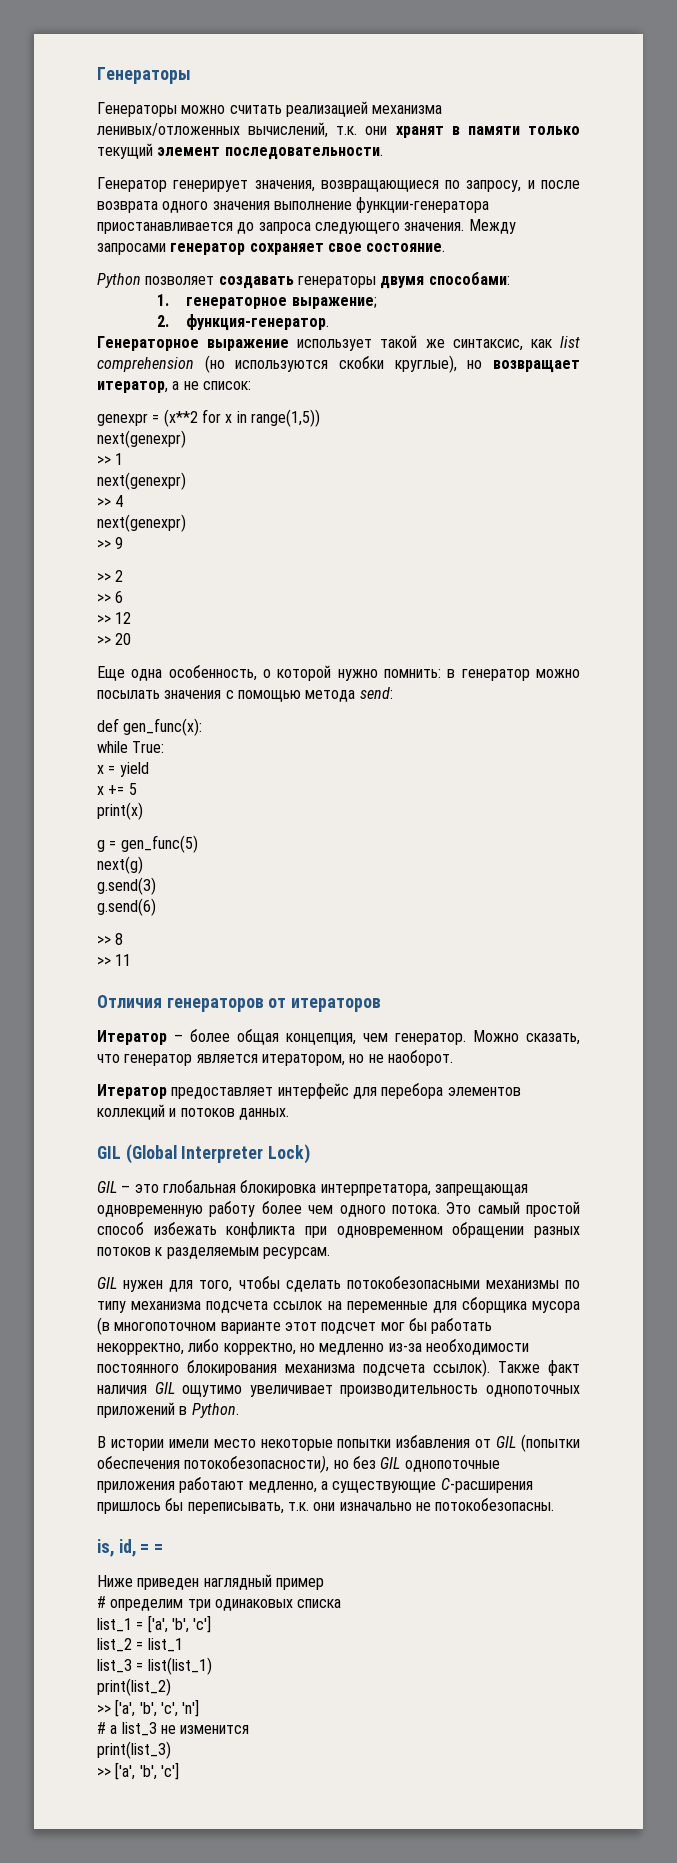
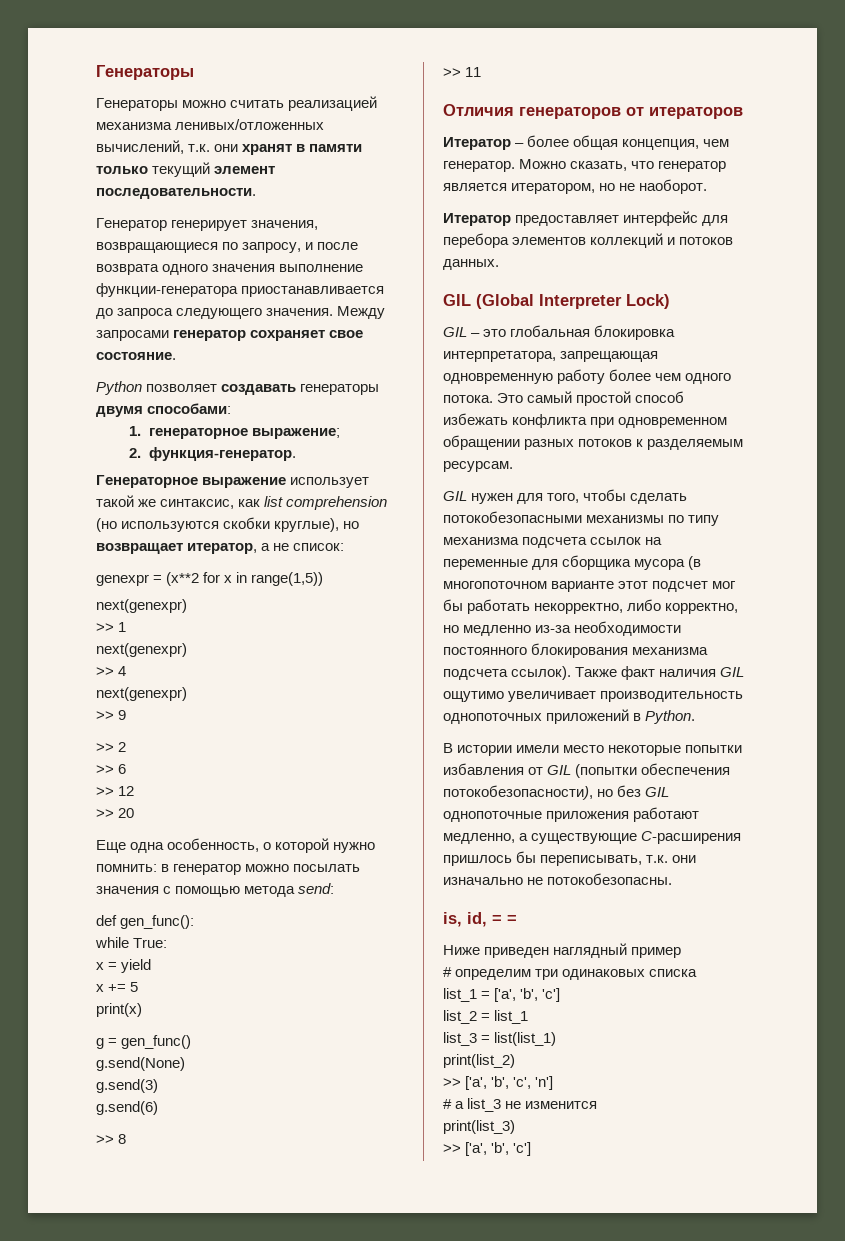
- def gen_func(x):
+ def gen_func():
- g = gen_func(5)
- next(g)
+ g = gen_func()
+ g.send(None)

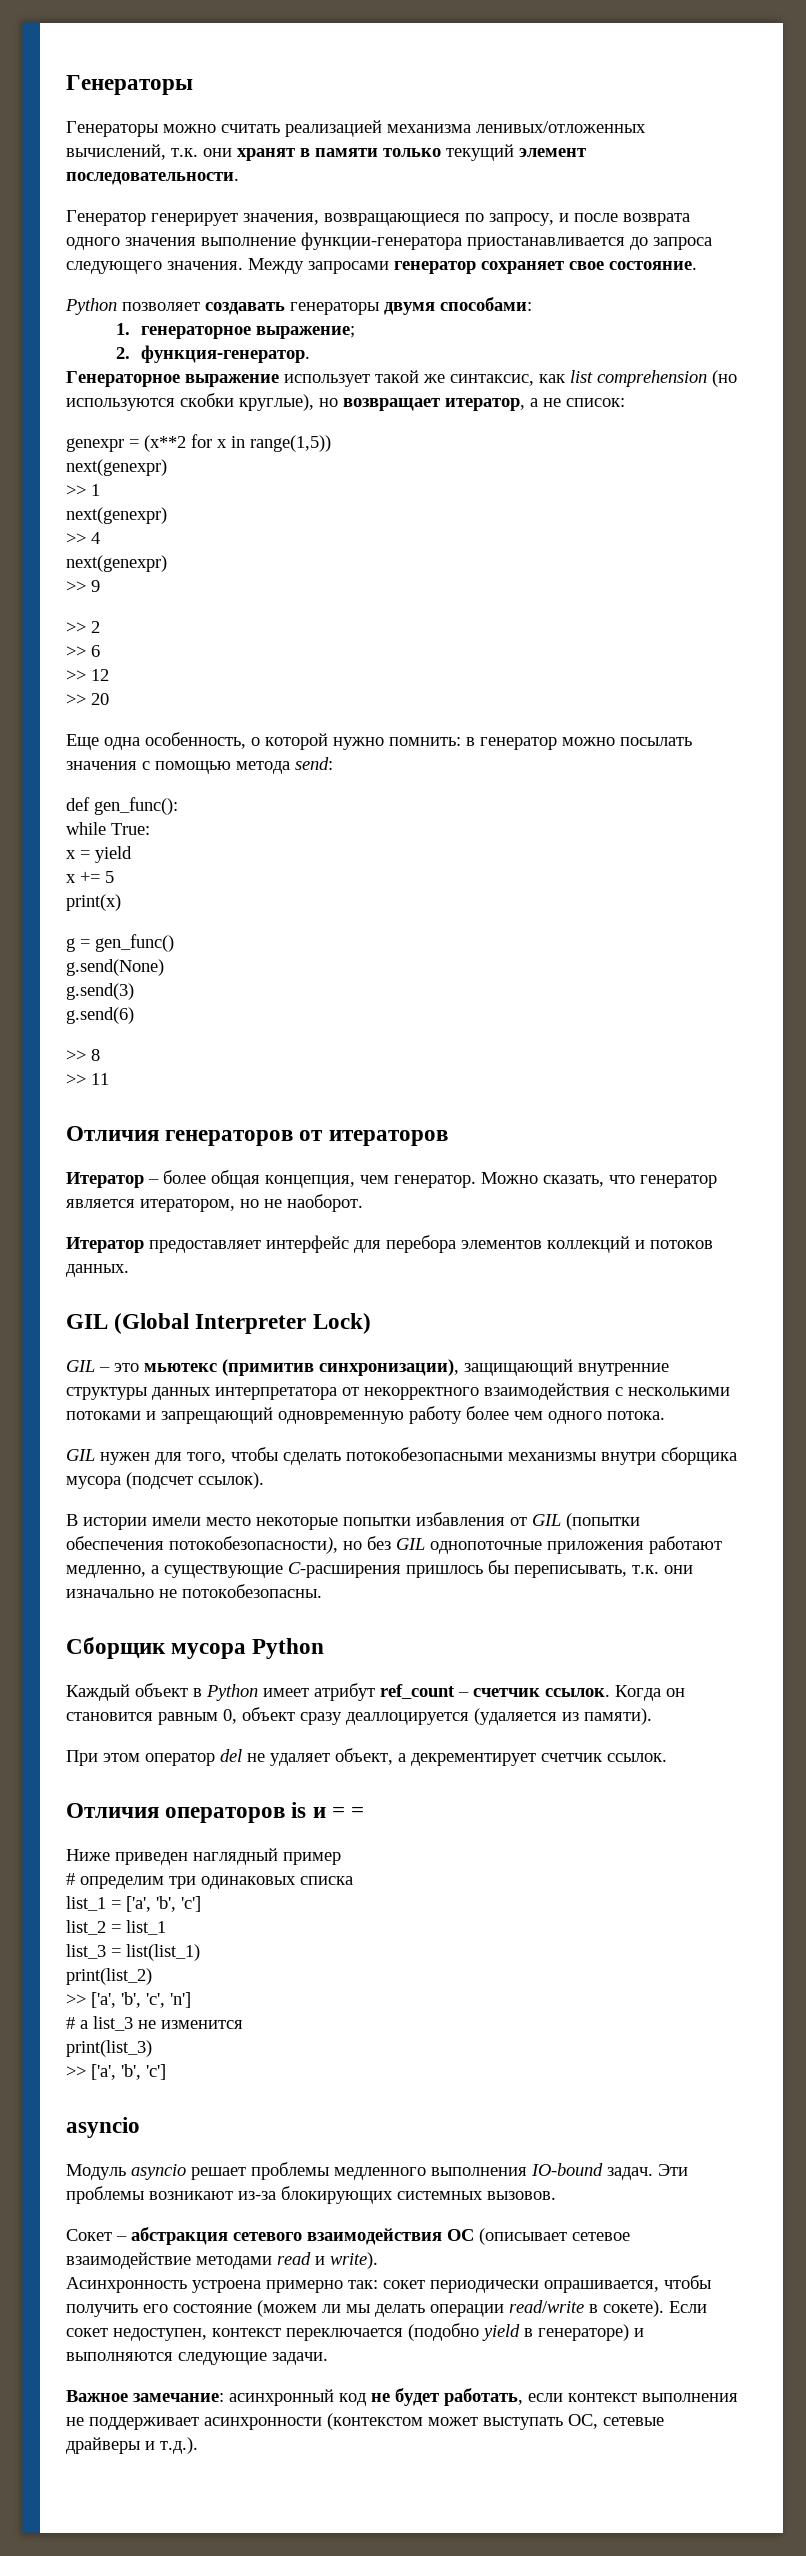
- GIL – это глобальная блокировка интерпретатора, запрещающая одновременную работу более чем одного потока. Это самый простой способ избежать конфликта при одновременном обращении разных потоков к разделяемым ресурсам.
+ GIL – это мьютекс (примитив синхронизации), защищающий внутренние структуры данных интерпретатора от некорректного взаимодействия с несколькими потоками и запрещающий одновременную работу более чем одного потока.
- GIL нужен для того, чтобы сделать потокобезопасными механизмы по типу механизма подсчета ссылок на переменные для сборщика мусора (в многопоточном варианте этот подсчет мог бы работать некорректно, либо корректно, но медленно из-за необходимости постоянного блокирования механизма подсчета ссылок). Также факт наличия GIL ощутимо увеличивает производительность однопоточных приложений в Python.
+ GIL нужен для того, чтобы сделать потокобезопасными механизмы внутри сборщика мусора (подсчет ссылок).
- is, id, = =
+ Сборщик мусора Python
+ Каждый объект в Python имеет атрибут ref_count – счетчик ссылок. Когда он становится равным 0, объект сразу деаллоцируется (удаляется из памяти).
+ При этом оператор del не удаляет объект, а декрементирует счетчик ссылок.
+ Отличия операторов is и = =
  >> ['a', 'b', 'c']
+ asyncio
+ Модуль asyncio решает проблемы медленного выполнения IO-bound задач. Эти проблемы возникают из-за блокирующих системных вызовов.
+ Сокет – абстракция сетевого взаимодействия ОС (описывает сетевое взаимодействие методами read и write).
+ Асинхронность устроена примерно так: сокет периодически опрашивается, чтобы получить его состояние (можем ли мы делать операции read/write в сокете). Если сокет недоступен, контекст переключается (подобно yield в генераторе) и выполняются следующие задачи.
+ Важное замечание: асинхронный код не будет работать, если контекст выполнения не поддерживает асинхронности (контекстом может выступать ОС, сетевые драйверы и т.д.).

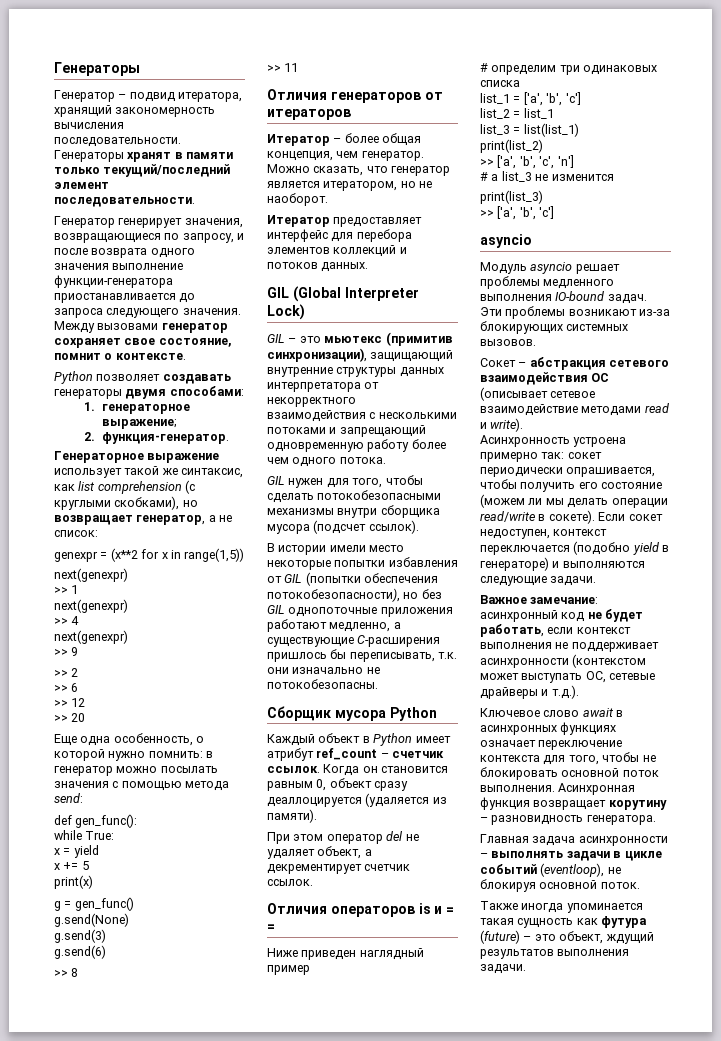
- Генераторы можно считать реализацией механизма ленивых/отложенных вычислений, т.к. они хранят в памяти только текущий элемент последовательности.
+ Генератор – подвид итератора, хранящий закономерность вычисления последовательности. Генераторы хранят в памяти только текущий/последний элемент последовательности.
- Между запросами генератор сохраняет свое состояние.
+ Между вызовами генератор сохраняет свое состояние, помнит о контексте.
- Генераторное выражение использует такой же синтаксис, как list comprehension (но используются скобки круглые), но возвращает итератор, а не список:
+ Генераторное выражение использует такой же синтаксис, как list comprehension (с круглыми скобками), но возвращает генератор, а не список:
+ Ключевое слово await в асинхронных функциях означает переключение контекста для того, чтобы не блокировать основной поток выполнения. Асинхронная функция возвращает корутину – разновидность генератора.
+ Главная задача асинхронности – выполнять задачи в цикле событий (eventloop), не блокируя основной поток.
+ Также иногда упоминается такая сущность как футура (future) – это объект, ждущий результатов выполнения задачи.

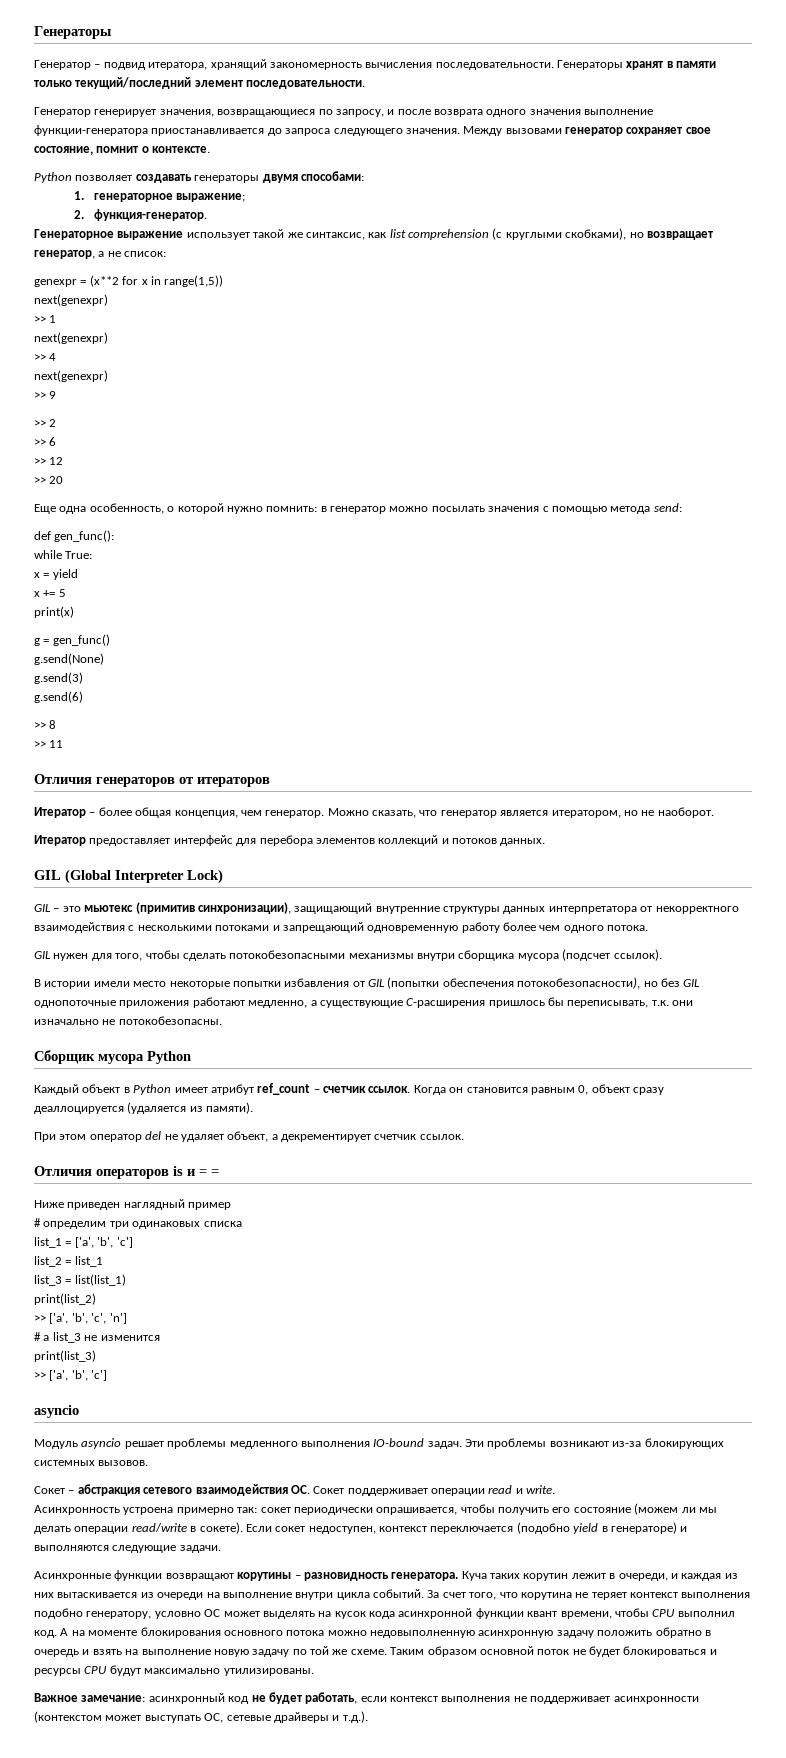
- Сокет – абстракция сетевого взаимодействия ОС (описывает сетевое взаимодействие методами read и write).
+ Сокет – абстракция сетевого взаимодействия ОС. Сокет поддерживает операции read и write.
+ Асинхронные функции возвращают корутины – разновидность генератора. Куча таких корутин лежит в очереди, и каждая из них вытаскивается из очереди на выполнение внутри цикла событий. За счет того, что корутина не теряет контекст выполнения подобно генератору, условно ОС может выделять на кусок кода асинхронной функции квант времени, чтобы CPU выполнил код. А на моменте блокирования основного потока можно недовыполненную асинхронную задачу положить обратно в очередь и взять на выполнение новую задачу по той же схеме. Таким образом основной поток не будет блокироваться и ресурсы CPU будут максимально утилизированы.
- Ключевое слово await в асинхронных функциях означает переключение контекста для того, чтобы не блокировать основной поток выполнения. Асинхронная функция возвращает корутину – разновидность генератора.
- Главная задача асинхронности – выполнять задачи в цикле событий (eventloop), не блокируя основной поток.
- Также иногда упоминается такая сущность как футура (future) – это объект, ждущий результатов выполнения задачи.

